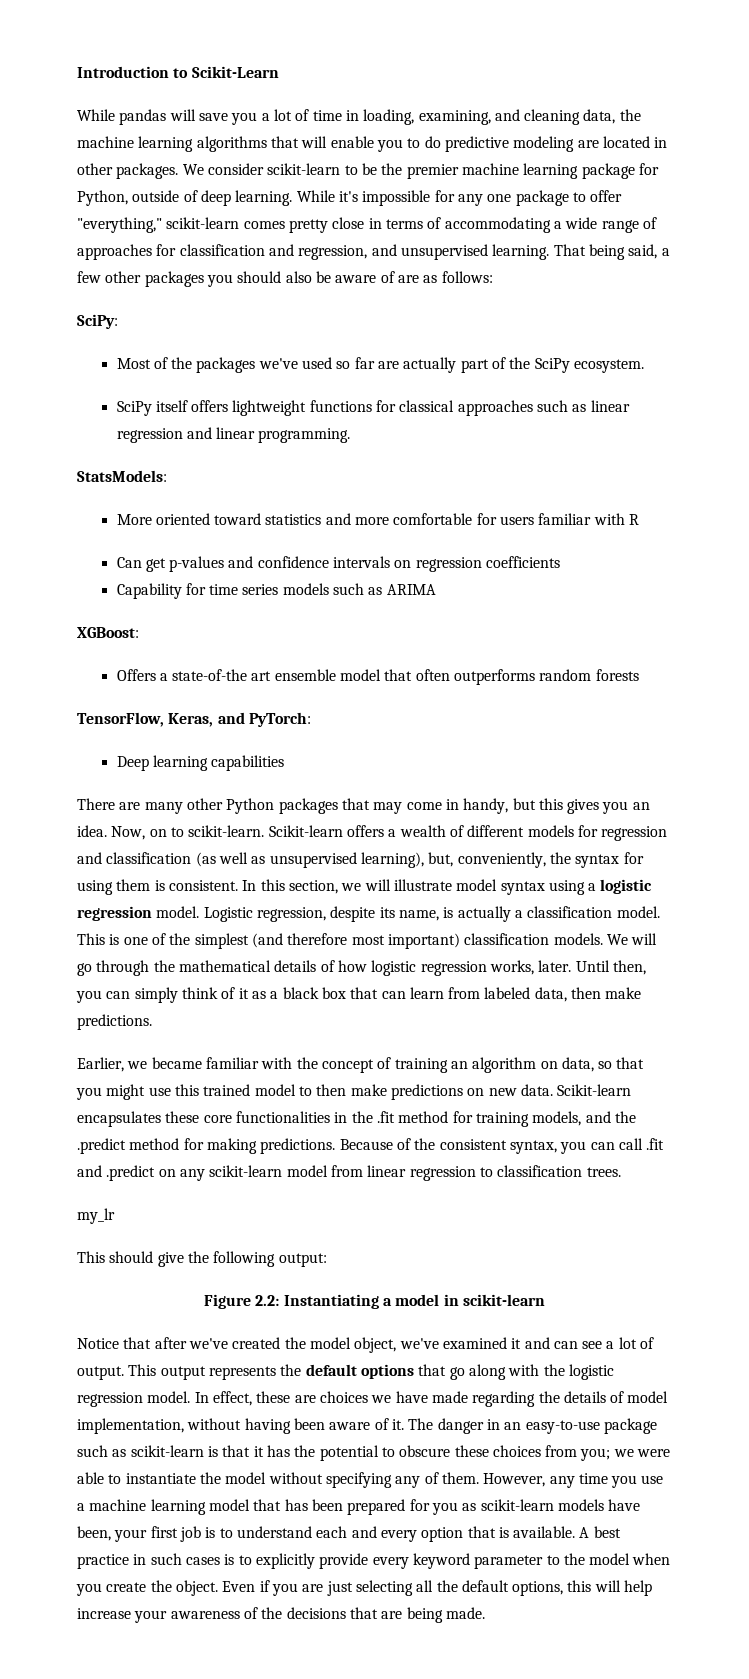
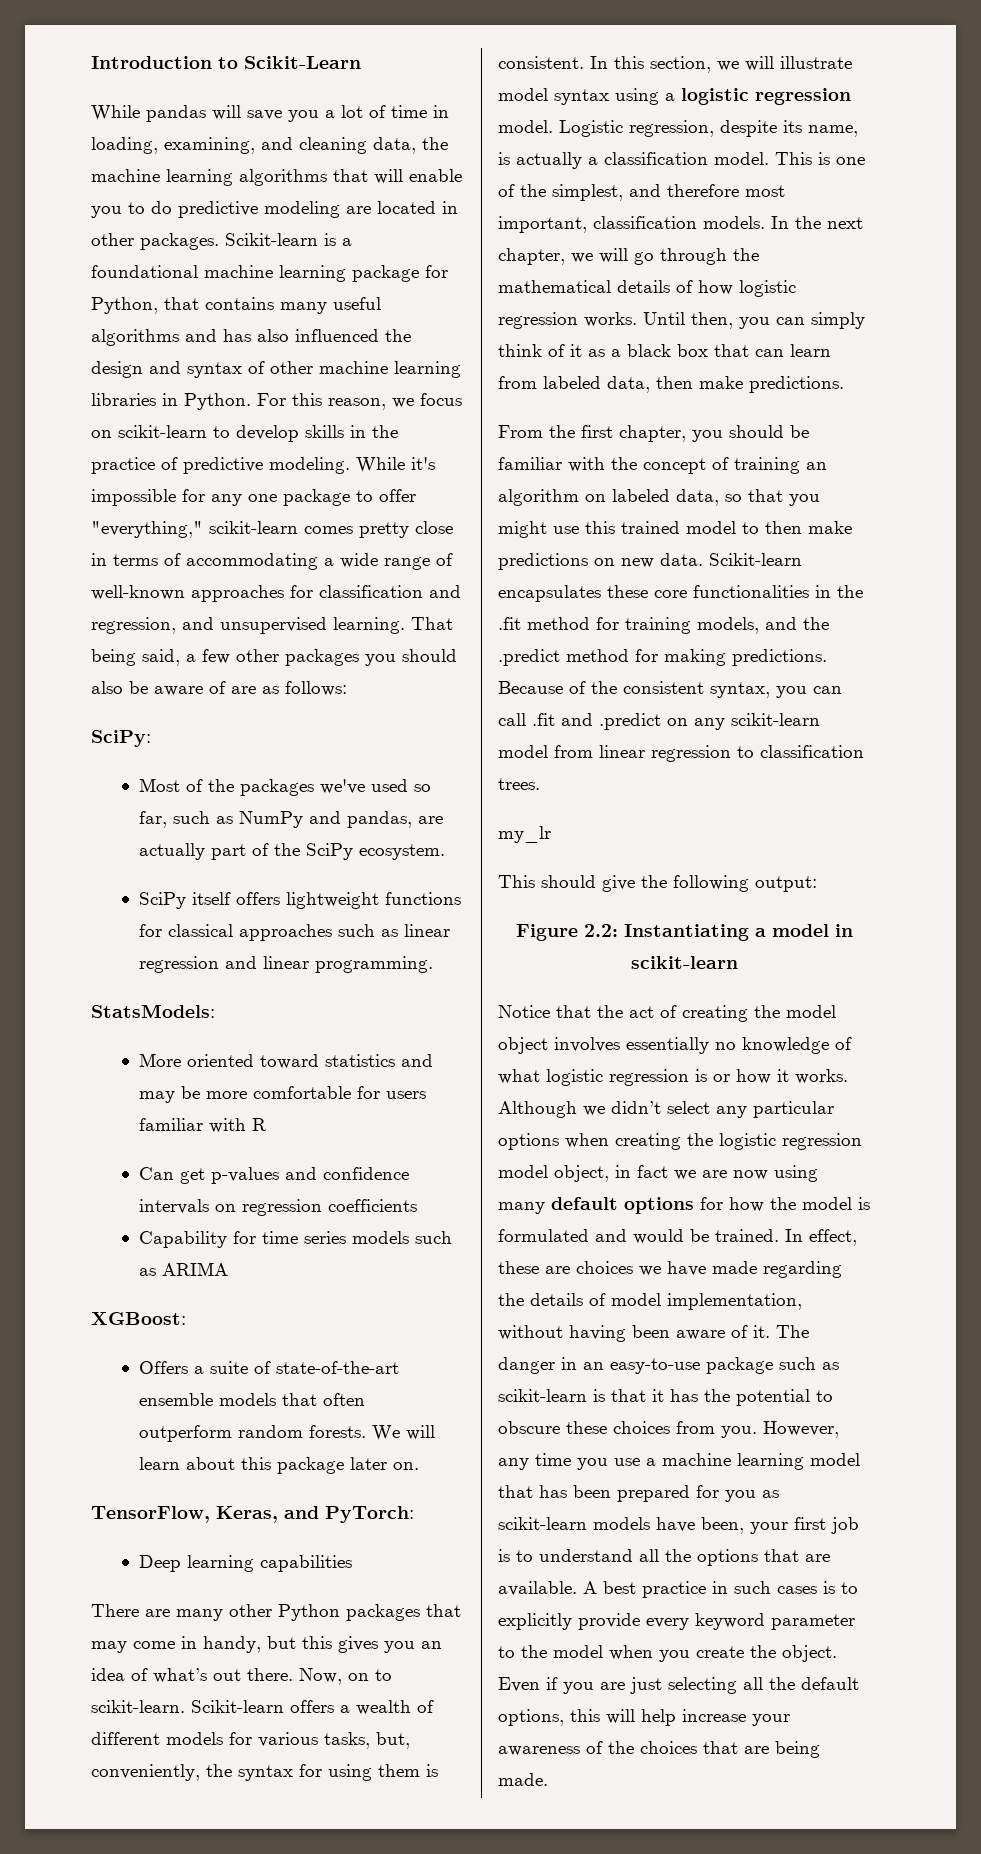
- We consider scikit-learn to be the premier machine learning package for Python, outside of deep learning.
+ Scikit-learn is a foundational machine learning package for Python, that contains many useful algorithms and has also influenced the design and syntax of other machine learning libraries in Python. For this reason, we focus on scikit-learn to develop skills in the practice of predictive modeling.
- While it's impossible for any one package to offer "everything," scikit-learn comes pretty close in terms of accommodating a wide range of approaches for classification and regression, and unsupervised learning.
+ While it's impossible for any one package to offer "everything," scikit-learn comes pretty close in terms of accommodating a wide range of well-known approaches for classification and regression, and unsupervised learning.
- Most of the packages we've used so far are actually part of the SciPy ecosystem.
+ Most of the packages we've used so far, such as NumPy and pandas, are actually part of the SciPy ecosystem.
- More oriented toward statistics and more comfortable for users familiar with R
+ More oriented toward statistics and may be more comfortable for users familiar with R
- Offers a state-of-the art ensemble model that often outperforms random forests
+ Offers a suite of state-of-the-art ensemble models that often outperform random forests. We will learn about this package later on.
- There are many other Python packages that may come in handy, but this gives you an idea.
+ There are many other Python packages that may come in handy, but this gives you an idea of what’s out there.
- Scikit-learn offers a wealth of different models for regression and classification (as well as unsupervised learning), but, conveniently, the syntax for using them is consistent.
+ Scikit-learn offers a wealth of different models for various tasks, but, conveniently, the syntax for using them is consistent.
- This is one of the simplest (and therefore most important) classification models.
+ This is one of the simplest, and therefore most important, classification models.
- We will go through the mathematical details of how logistic regression works, later.
+ In the next chapter, we will go through the mathematical details of how logistic regression works.
- Earlier, we became familiar with the concept of training an algorithm on data, so that you might use this trained model to then make predictions on new data.
+ From the first chapter, you should be familiar with the concept of training an algorithm on labeled data, so that you might use this trained model to then make predictions on new data.
- Notice that after we've created the model object, we've examined it and can see a lot of output. This output represents the default options that go along with the logistic regression model.
+ Notice that the act of creating the model object involves essentially no knowledge of what logistic regression is or how it works. Although we didn’t select any particular options when creating the logistic regression model object, in fact we are now using many default options for how the model is formulated and would be trained.
- The danger in an easy-to-use package such as scikit-learn is that it has the potential to obscure these choices from you; we were able to instantiate the model without specifying any of them.
+ The danger in an easy-to-use package such as scikit-learn is that it has the potential to obscure these choices from you.
- However, any time you use a machine learning model that has been prepared for you as scikit-learn models have been, your first job is to understand each and every option that is available.
+ However, any time you use a machine learning model that has been prepared for you as scikit-learn models have been, your first job is to understand all the options that are available.
- Even if you are just selecting all the default options, this will help increase your awareness of the decisions that are being made.
+ Even if you are just selecting all the default options, this will help increase your awareness of the choices that are being made.

